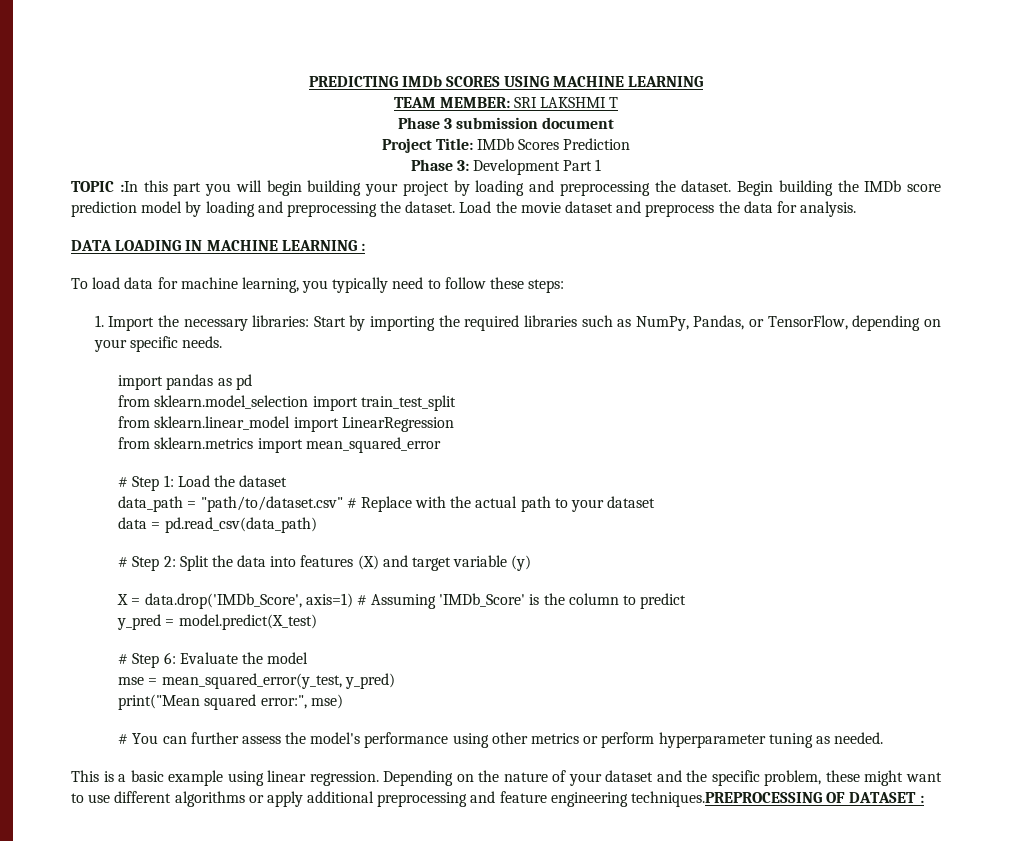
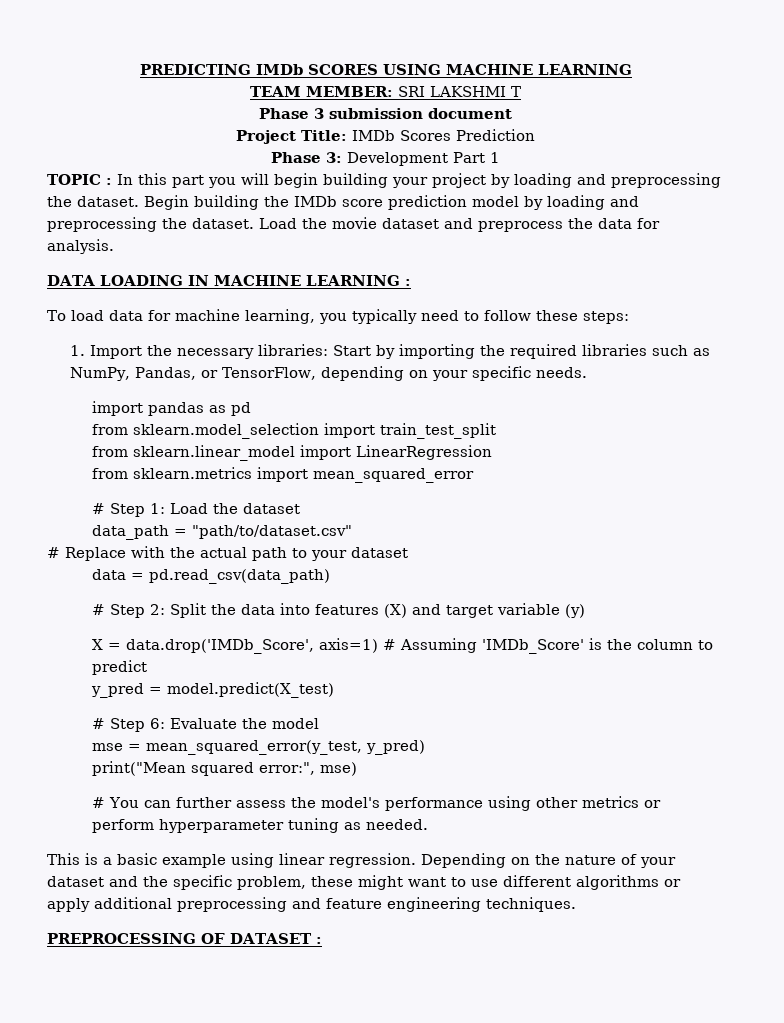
- TOPIC :In this part you will begin building your project by loading and preprocessing the dataset.
+ TOPIC : In this part you will begin building your project by loading and preprocessing the dataset.
- data_path = "path/to/dataset.csv" # Replace with the actual path to your dataset
+ data_path = "path/to/dataset.csv"
+ # Replace with the actual path to your dataset
- Depending on the nature of your dataset and the specific problem, these might want to use different algorithms or apply additional preprocessing and feature engineering techniques.PREPROCESSING OF DATASET :
+ Depending on the nature of your dataset and the specific problem, these might want to use different algorithms or apply additional preprocessing and feature engineering techniques.
+ PREPROCESSING OF DATASET :

